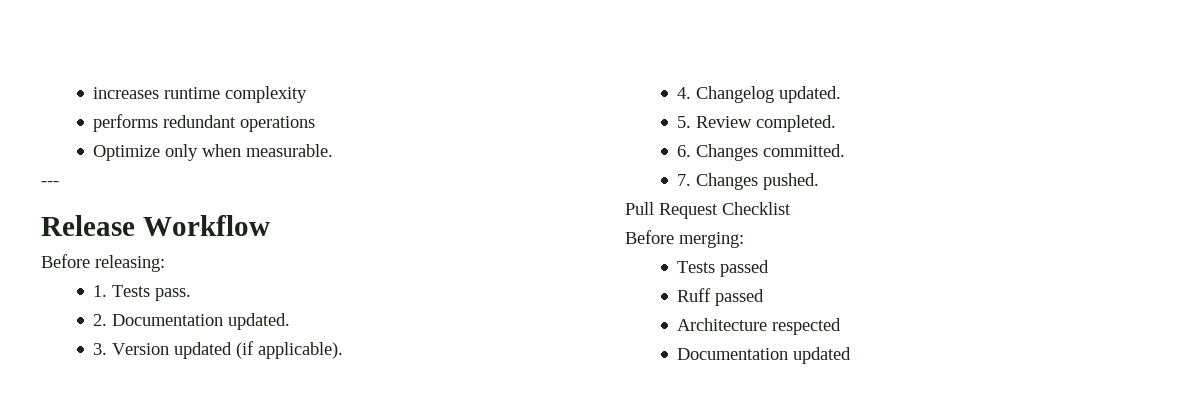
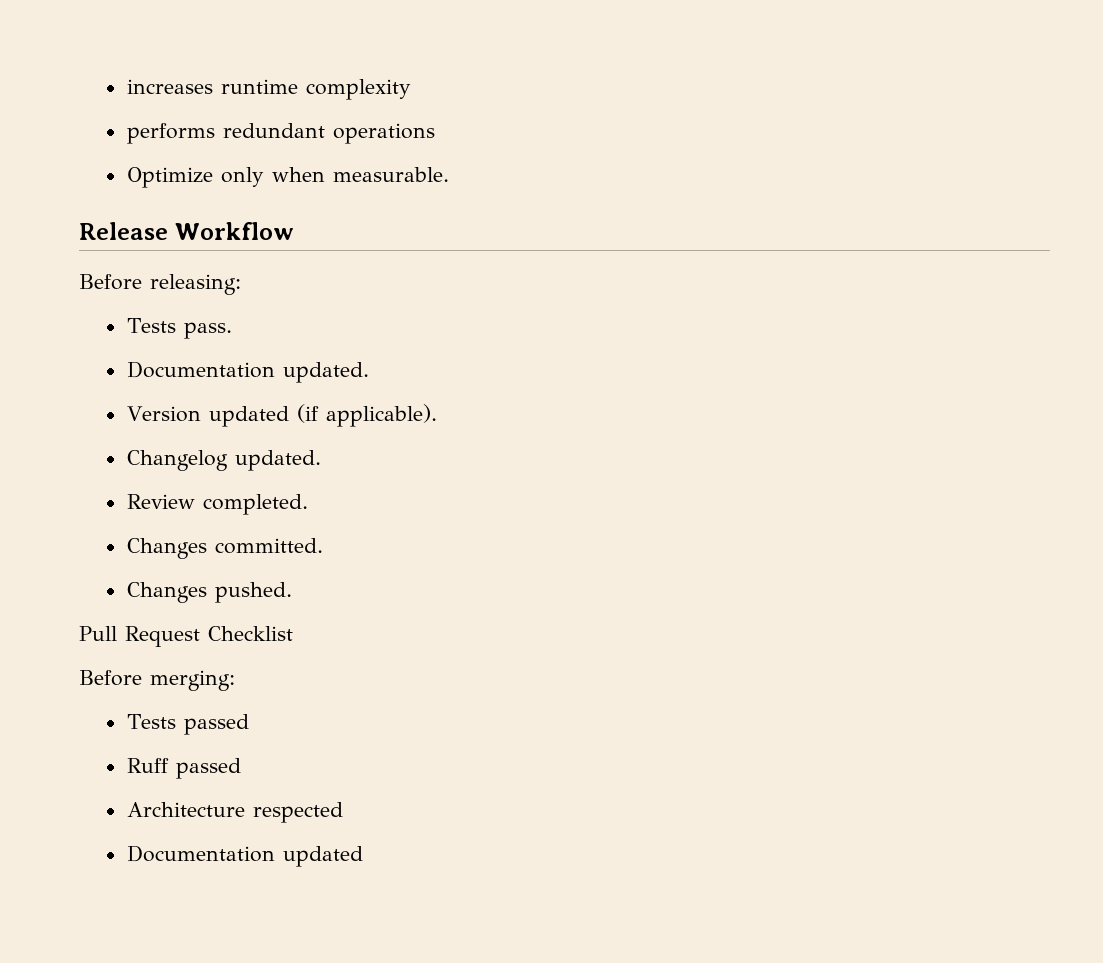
- ---
- 1. Tests pass.
+ Tests pass.
- 2. Documentation updated.
+ Documentation updated.
- 3. Version updated (if applicable).
+ Version updated (if applicable).
- 4. Changelog updated.
+ Changelog updated.
- 5. Review completed.
+ Review completed.
- 6. Changes committed.
+ Changes committed.
- 7. Changes pushed.
+ Changes pushed.

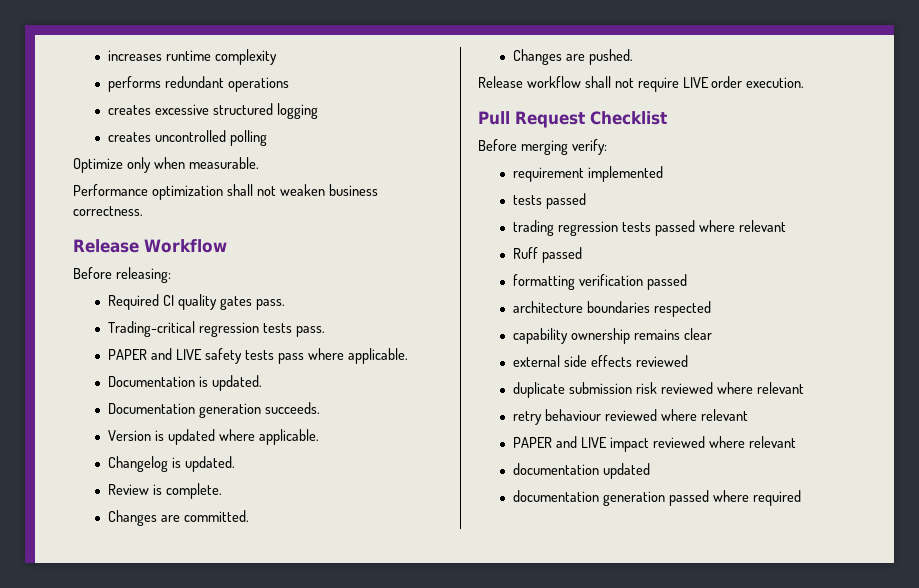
+ creates excessive structured logging
+ creates uncontrolled polling
  Optimize only when measurable.
+ Performance optimization shall not weaken business correctness.
  Release Workflow
  Before releasing:
- Tests pass.
- Documentation updated.
- Version updated (if applicable).
+ Required CI quality gates pass.
+ Trading-critical regression tests pass.
+ PAPER and LIVE safety tests pass where applicable.
+ Documentation is updated.
+ Documentation generation succeeds.
+ Version is updated where applicable.
- Changelog updated.
+ Changelog is updated.
- Review completed.
- Changes committed.
+ Review is complete.
+ Changes are committed.
- Changes pushed.
+ Changes are pushed.
+ Release workflow shall not require LIVE order execution.
  Pull Request Checklist
- Before merging:
- Tests passed
+ Before merging verify:
+ requirement implemented
+ tests passed
+ trading regression tests passed where relevant
  Ruff passed
- Architecture respected
- Documentation updated
+ formatting verification passed
+ architecture boundaries respected
+ capability ownership remains clear
+ external side effects reviewed
+ duplicate submission risk reviewed where relevant
+ retry behaviour reviewed where relevant
+ PAPER and LIVE impact reviewed where relevant
+ documentation updated
+ documentation generation passed where required

